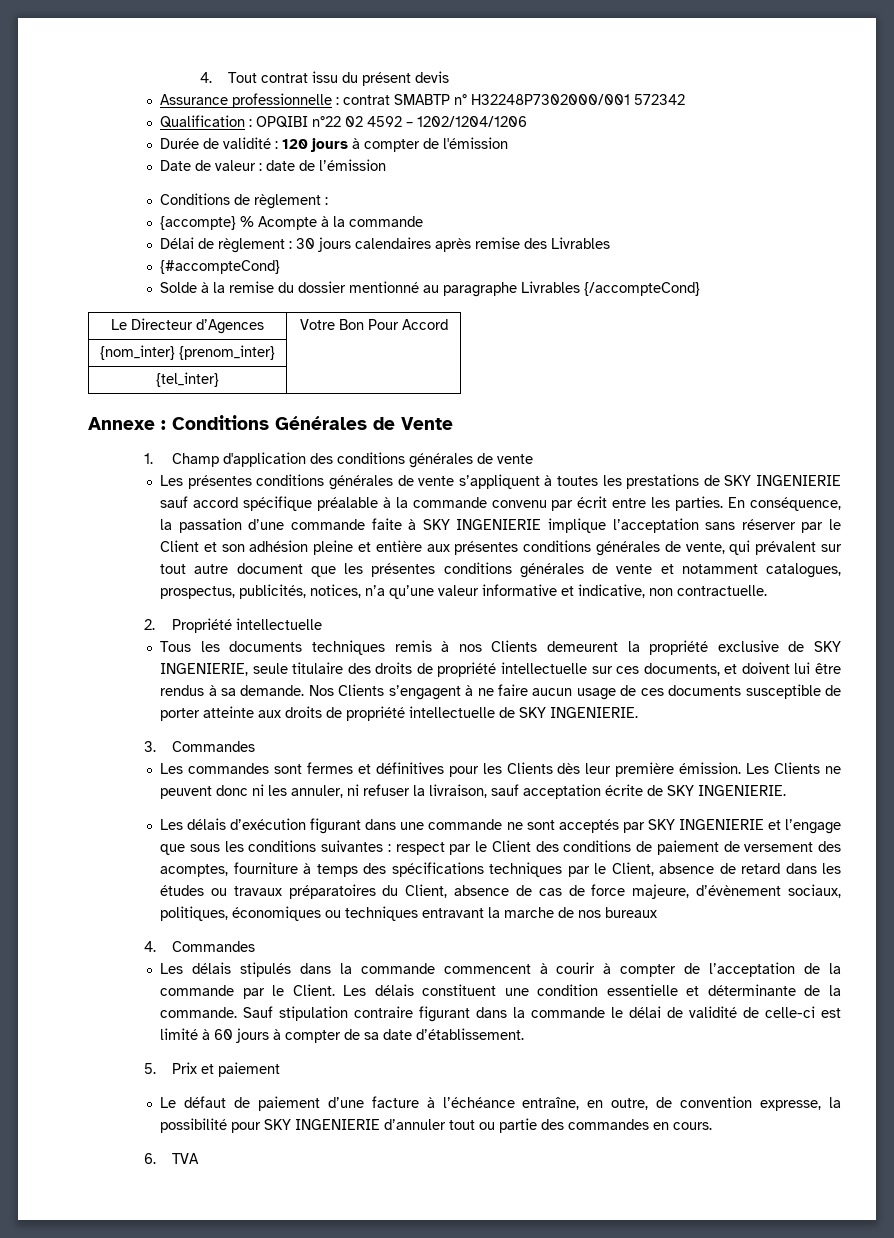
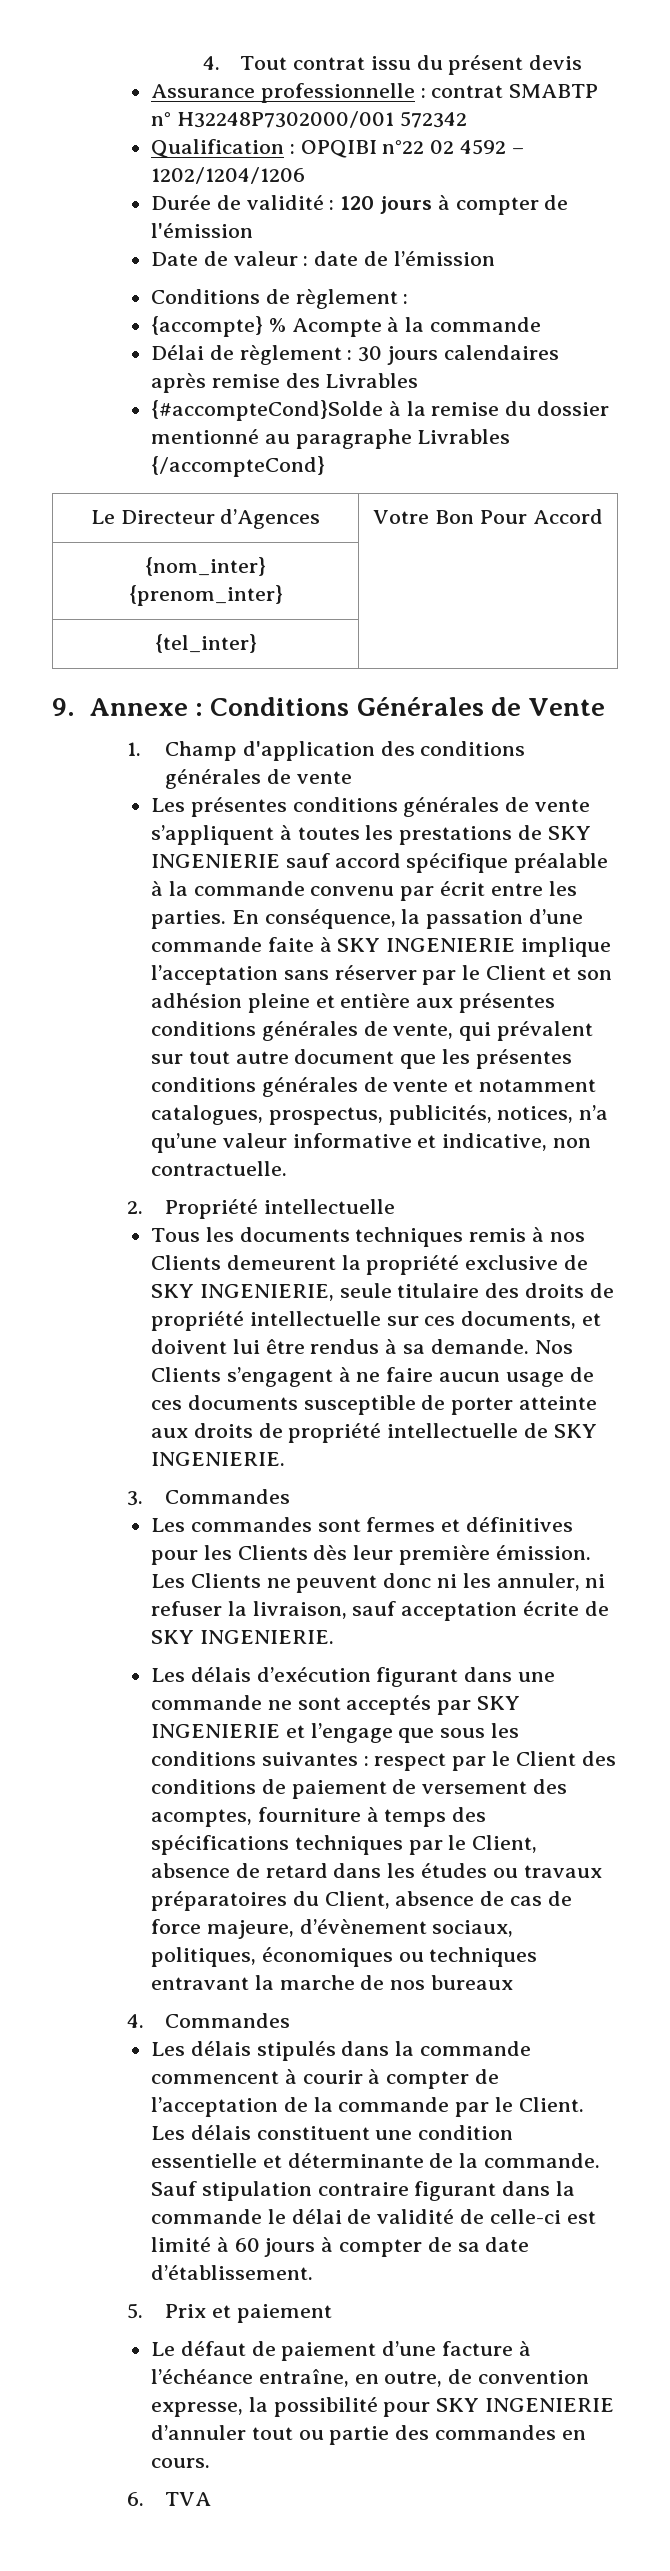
- {#accompteCond}
- Solde à la remise du dossier mentionné au paragraphe Livrables {/accompteCond}
+ {#accompteCond}Solde à la remise du dossier mentionné au paragraphe Livrables {/accompteCond}
- Annexe : Conditions Générales de Vente
+ 9. Annexe : Conditions Générales de Vente

